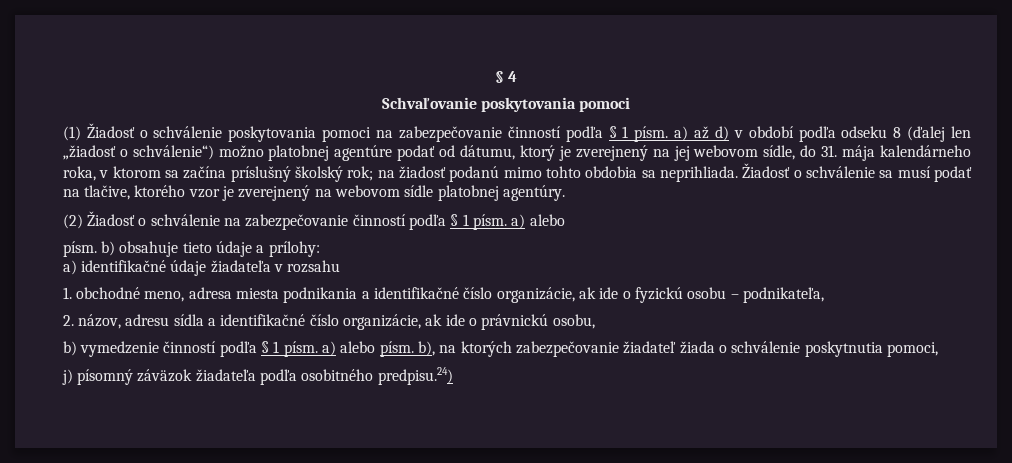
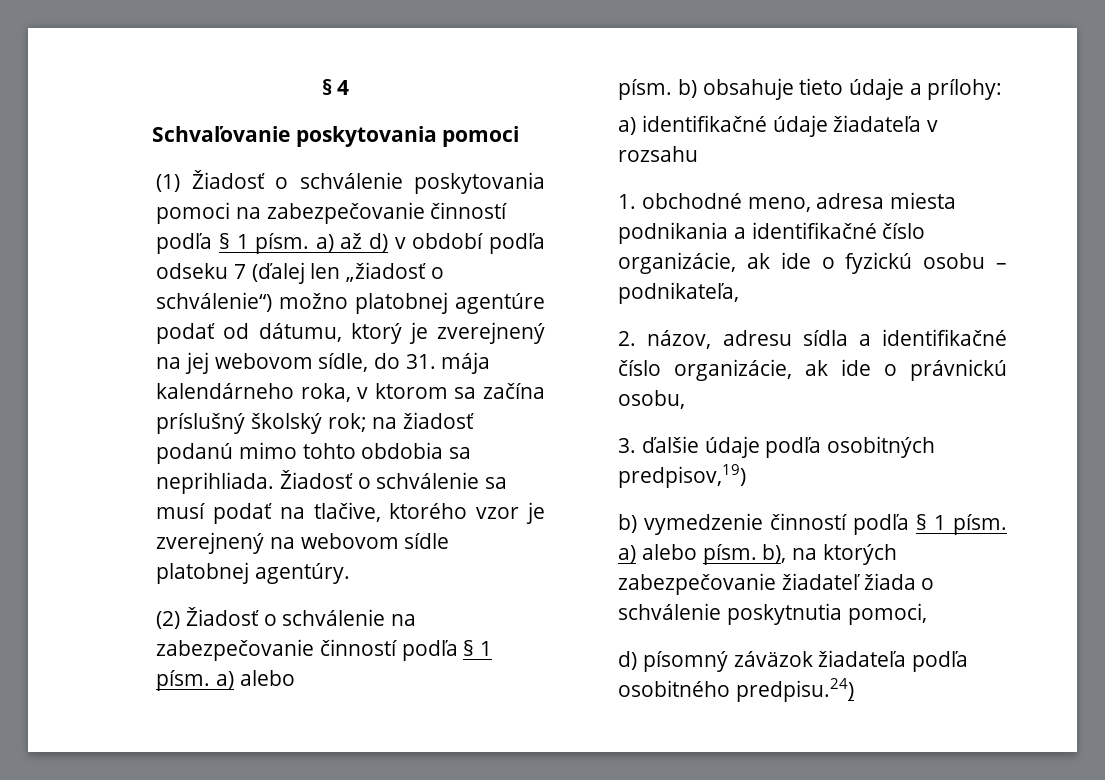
- (1) Žiadosť o schválenie poskytovania pomoci na zabezpečovanie činností podľa § 1 písm. a) až d) v období podľa odseku 8 (ďalej len „žiadosť o schválenie“) možno platobnej agentúre podať od dátumu, ktorý je zverejnený na jej webovom sídle, do 31. mája kalendárneho roka, v ktorom sa začína príslušný školský rok; na žiadosť podanú mimo tohto obdobia sa neprihliada.
+ (1) Žiadosť o schválenie poskytovania pomoci na zabezpečovanie činností podľa § 1 písm. a) až d) v období podľa odseku 7 (ďalej len „žiadosť o schválenie“) možno platobnej agentúre podať od dátumu, ktorý je zverejnený na jej webovom sídle, do 31. mája kalendárneho roka, v ktorom sa začína príslušný školský rok; na žiadosť podanú mimo tohto obdobia sa neprihliada.
+ 3. ďalšie údaje podľa osobitných predpisov,19)
- j) písomný záväzok žiadateľa podľa osobitného predpisu.24)
+ d) písomný záväzok žiadateľa podľa osobitného predpisu.24)

